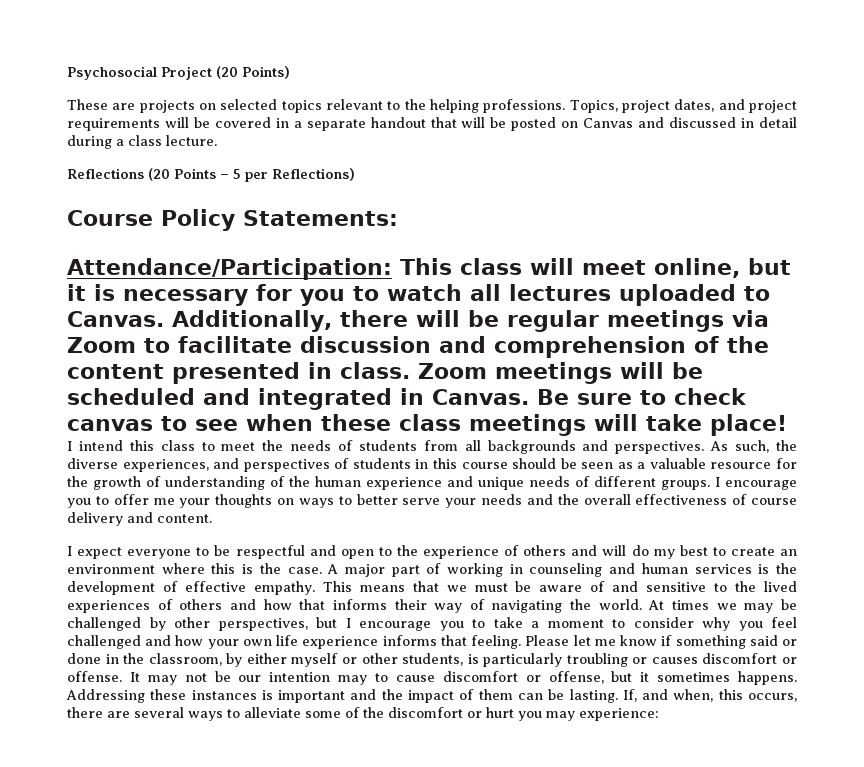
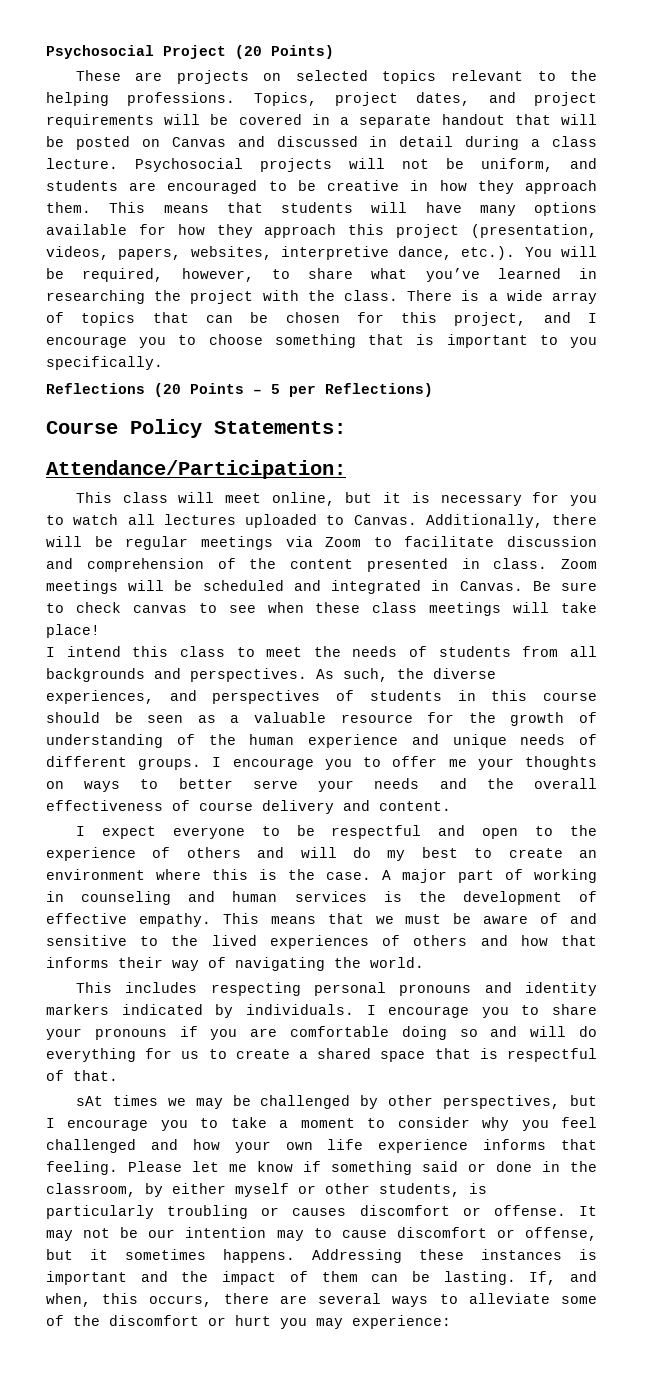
+ Psychosocial projects will not be uniform, and students are encouraged to be creative in how they approach them. This means that students will have many options available for how they approach this project (presentation, videos, papers, websites, interpretive dance, etc.). You will be required, however, to share what you’ve learned in researching the project with the class. There is a wide array of topics that can be chosen for this project, and I encourage you to choose something that is important to you specifically.
- Attendance/Participation: This class will meet online, but it is necessary for you to watch all lectures uploaded to Canvas.
+ Attendance/Participation:
+ This class will meet online, but it is necessary for you to watch all lectures uploaded to Canvas.
- This means that we must be aware of and sensitive to the lived experiences of others and how that informs their way of navigating the world. At times we may be challenged by other perspectives, but I encourage you to take a moment to consider why you feel challenged and how your own life experience informs that feeling.
+ This means that we must be aware of and sensitive to the lived experiences of others and how that informs their way of navigating the world.
+ This includes respecting personal pronouns and identity markers indicated by individuals. I encourage you to share your pronouns if you are comfortable doing so and will do everything for us to create a shared space that is respectful of that.
+ sAt times we may be challenged by other perspectives, but I encourage you to take a moment to consider why you feel challenged and how your own life experience informs that feeling.

